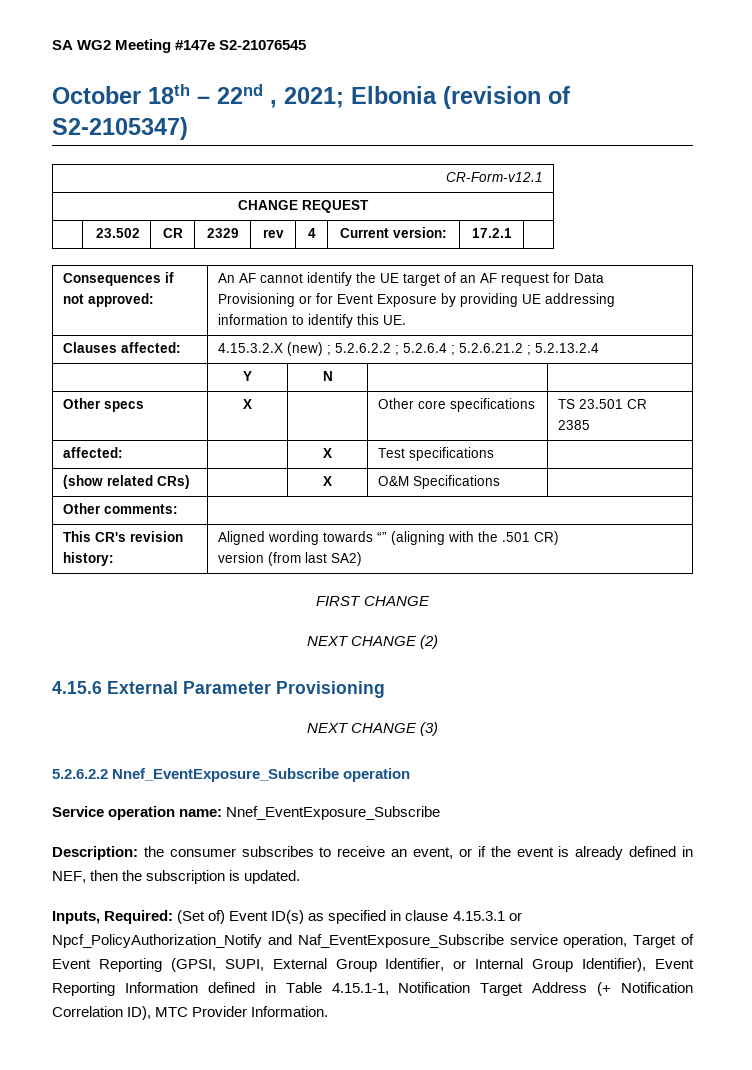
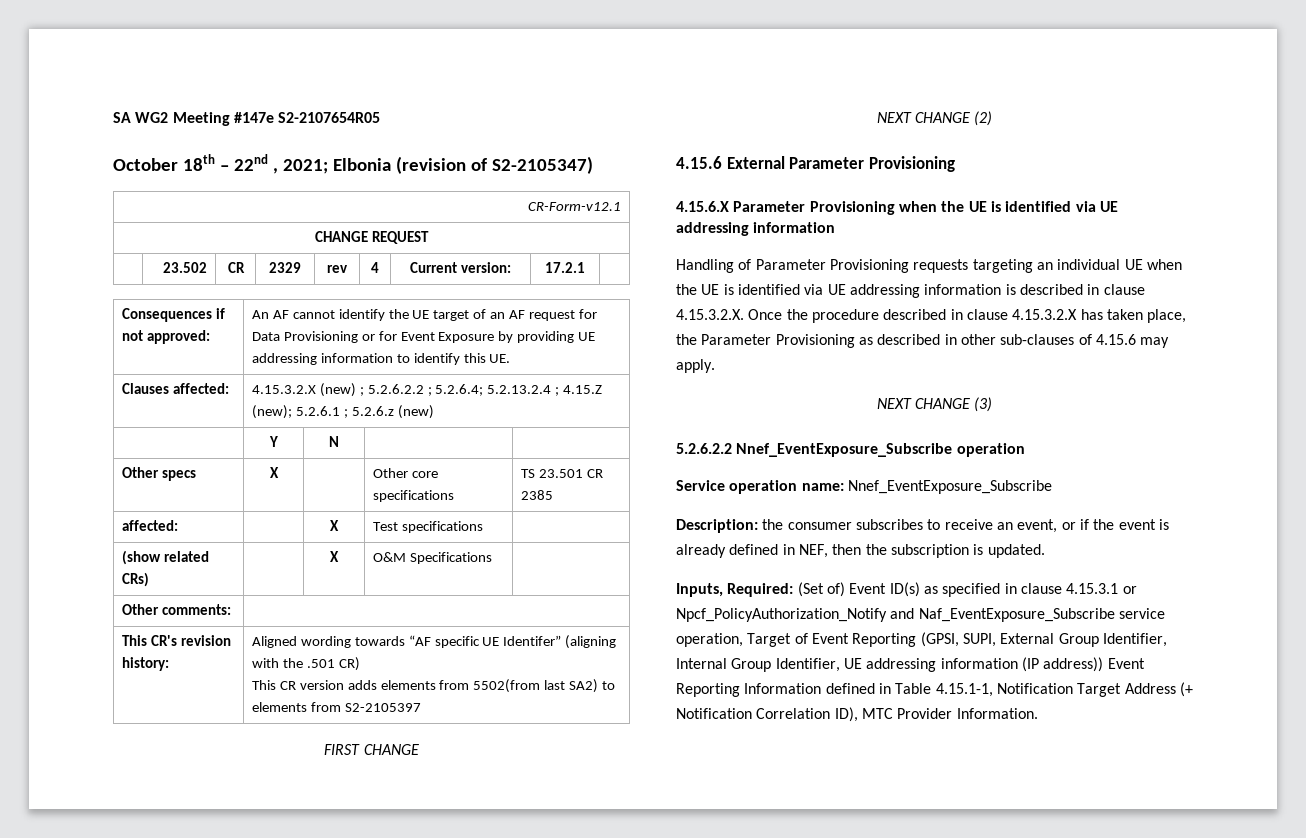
- SA WG2 Meeting #147e S2-21076545
+ SA WG2 Meeting #147e S2-2107654R05
- Clauses affected: | 4.15.3.2.X (new) ; 5.2.6.2.2 ; 5.2.6.4 ; 5.2.6.21.2 ; 5.2.13.2.4
+ Clauses affected: | 4.15.3.2.X (new) ; 5.2.6.2.2 ; 5.2.6.4; 5.2.13.2.4 ; 4.15.Z (new); 5.2.6.1 ; 5.2.6.z (new)
- This CR's revision history: | Aligned wording towards “” (aligning with the .501 CR)
- version (from last SA2)
+ This CR's revision history: | Aligned wording towards “AF specific UE Identifer” (aligning with the .501 CR)
+ This CR version adds elements from 5502(from last SA2) to elements from S2-2105397
+ 4.15.6.X Parameter Provisioning when the UE is identified via UE addressing information
+ Handling of Parameter Provisioning requests targeting an individual UE when the UE is identified via UE addressing information is described in clause 4.15.3.2.X. Once the procedure described in clause 4.15.3.2.X has taken place, the Parameter Provisioning as described in other sub-clauses of 4.15.6 may apply.
- Inputs, Required: (Set of) Event ID(s) as specified in clause 4.15.3.1 or Npcf_PolicyAuthorization_Notify and Naf_EventExposure_Subscribe service operation, Target of Event Reporting (GPSI, SUPI, External Group Identifier, or Internal Group Identifier), Event Reporting Information defined in Table 4.15.1-1, Notification Target Address (+ Notification Correlation ID), MTC Provider Information.
+ Inputs, Required: (Set of) Event ID(s) as specified in clause 4.15.3.1 or Npcf_PolicyAuthorization_Notify and Naf_EventExposure_Subscribe service operation, Target of Event Reporting (GPSI, SUPI, External Group Identifier, Internal Group Identifier, UE addressing information (IP address)) Event Reporting Information defined in Table 4.15.1-1, Notification Target Address (+ Notification Correlation ID), MTC Provider Information.

